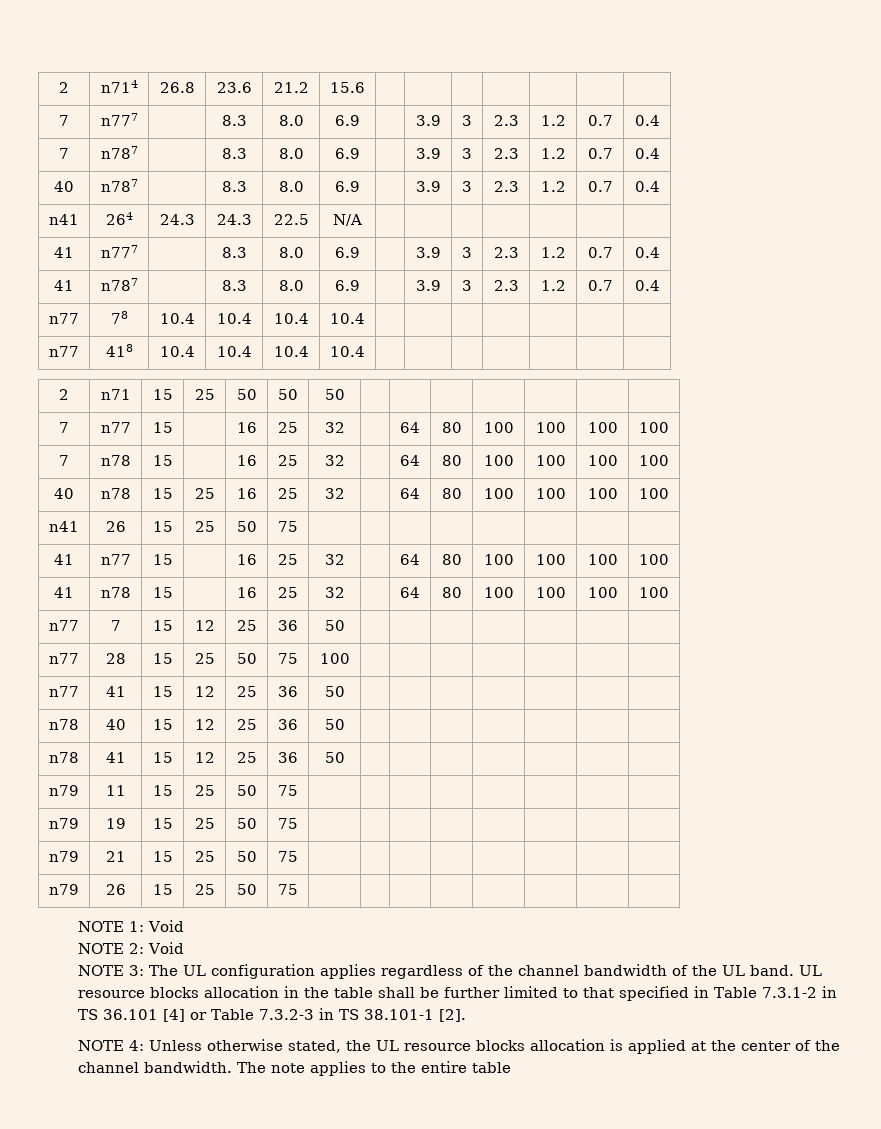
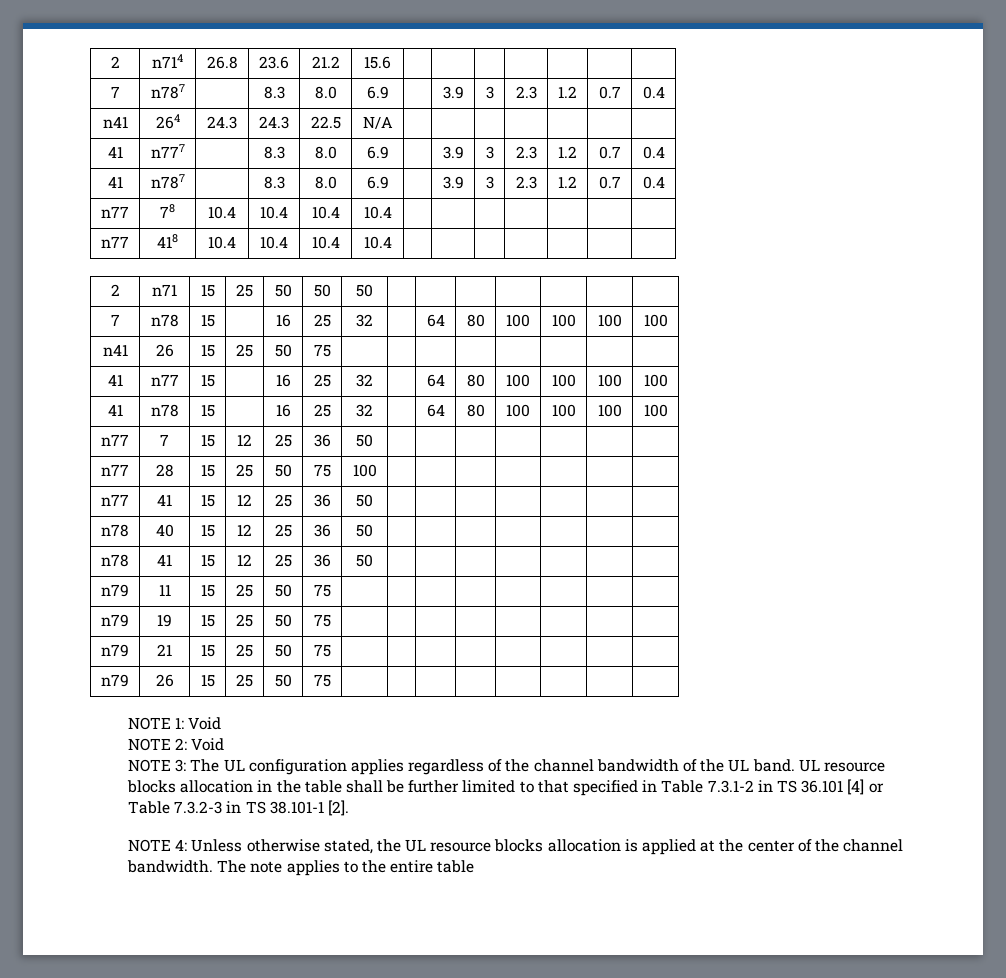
- 7 | n777 | | 8.3 | 8.0 | 6.9 | | 3.9 | 3 | 2.3 | 1.2 | 0.7 | 0.4
  7 | n787 | | 8.3 | 8.0 | 6.9 | | 3.9 | 3 | 2.3 | 1.2 | 0.7 | 0.4
- 40 | n787 | | 8.3 | 8.0 | 6.9 | | 3.9 | 3 | 2.3 | 1.2 | 0.7 | 0.4
- 7 | n77 | 15 | | 16 | 25 | 32 | | 64 | 80 | 100 | 100 | 100 | 100
- 40 | n78 | 15 | 25 | 16 | 25 | 32 | | 64 | 80 | 100 | 100 | 100 | 100

